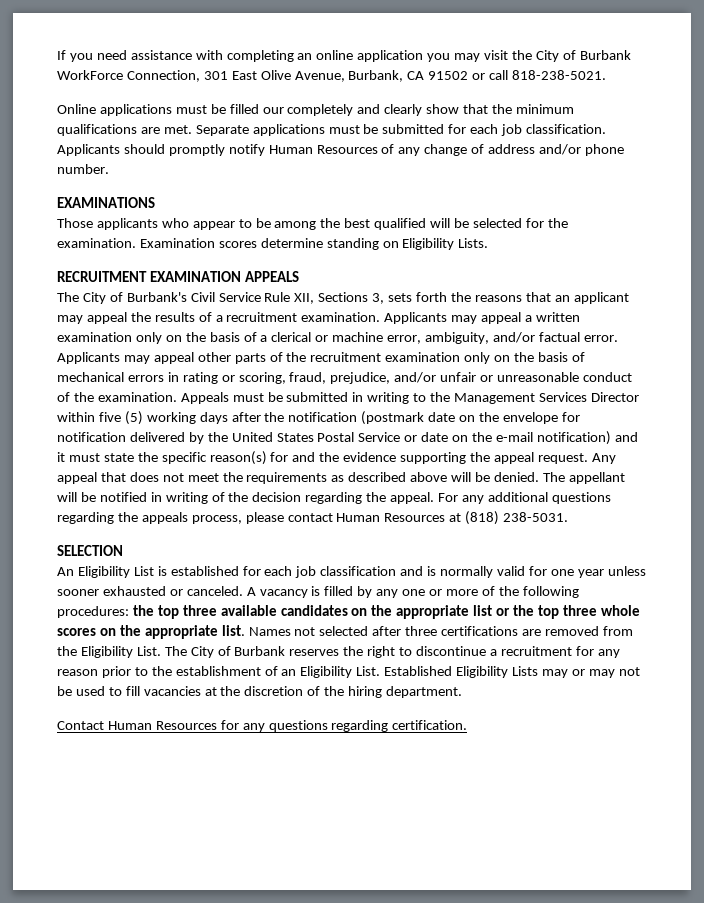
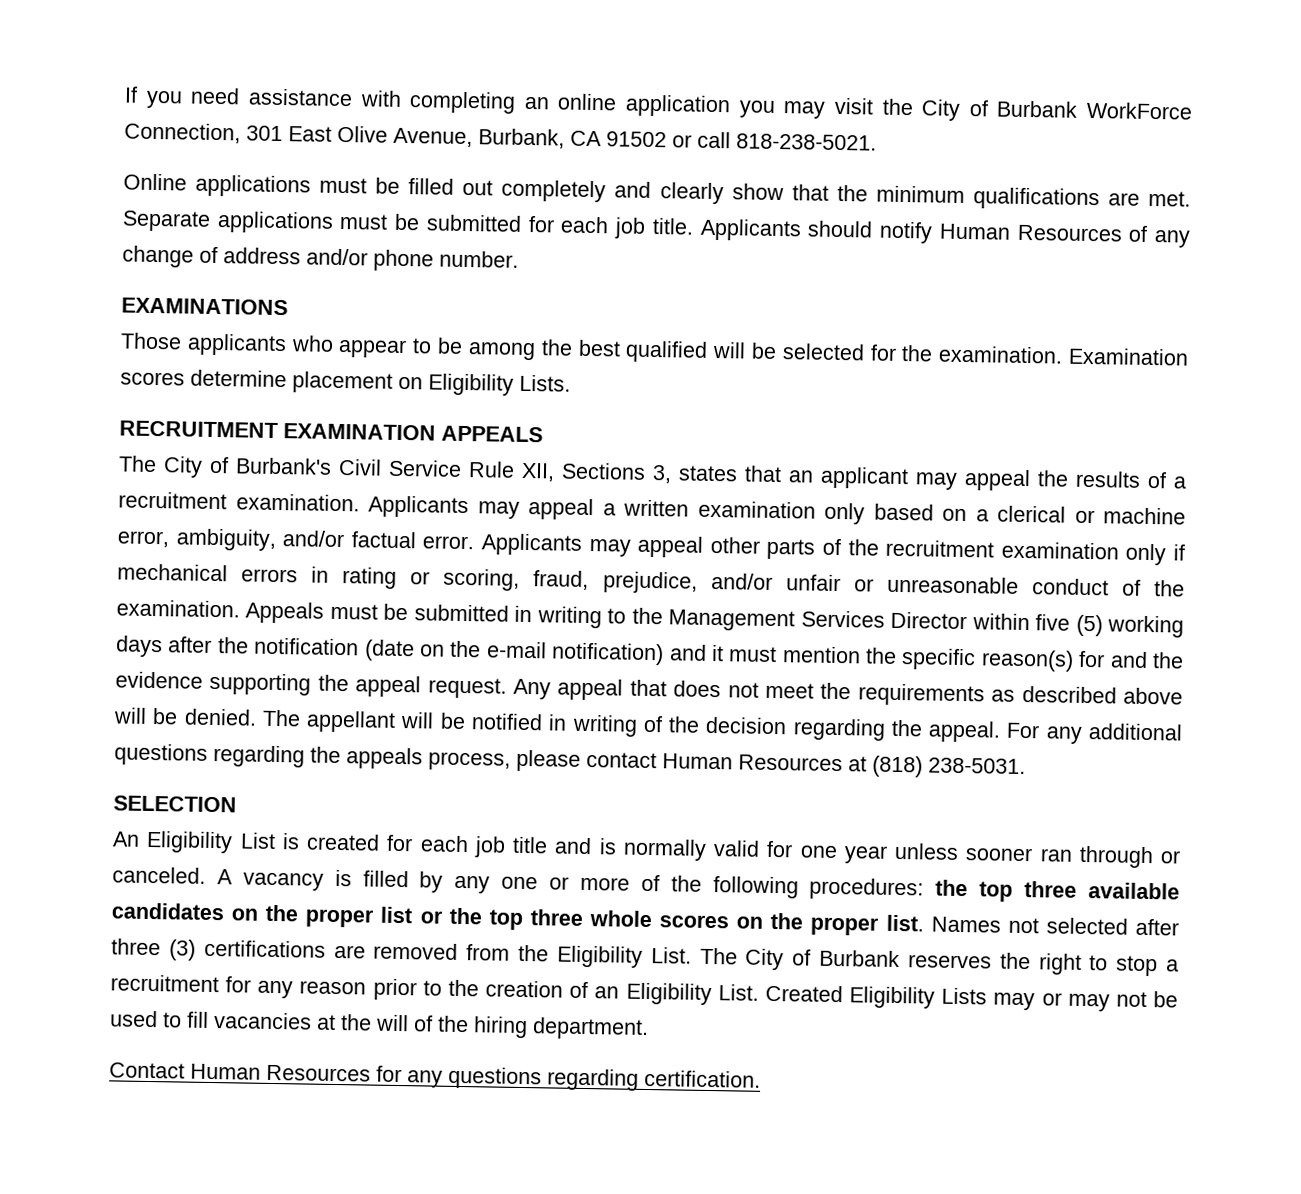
- Online applications must be filled our completely and clearly show that the minimum qualifications are met.
+ Online applications must be filled out completely and clearly show that the minimum qualifications are met.
- Separate applications must be submitted for each job classification.
+ Separate applications must be submitted for each job title.
- Applicants should promptly notify Human Resources of any change of address and/or phone number.
+ Applicants should notify Human Resources of any change of address and/or phone number.
- Examination scores determine standing on Eligibility Lists.
+ Examination scores determine placement on Eligibility Lists.
- The City of Burbank's Civil Service Rule XII, Sections 3, sets forth the reasons that an applicant may appeal the results of a recruitment examination.
+ The City of Burbank's Civil Service Rule XII, Sections 3, states that an applicant may appeal the results of a recruitment examination.
- Applicants may appeal a written examination only on the basis of a clerical or machine error, ambiguity, and/or factual error.
+ Applicants may appeal a written examination only based on a clerical or machine error, ambiguity, and/or factual error.
- Applicants may appeal other parts of the recruitment examination only on the basis of mechanical errors in rating or scoring, fraud, prejudice, and/or unfair or unreasonable conduct of the examination.
+ Applicants may appeal other parts of the recruitment examination only if mechanical errors in rating or scoring, fraud, prejudice, and/or unfair or unreasonable conduct of the examination.
- Appeals must be submitted in writing to the Management Services Director within five (5) working days after the notification (postmark date on the envelope for notification delivered by the United States Postal Service or date on the e-mail notification) and it must state the specific reason(s) for and the evidence supporting the appeal request.
+ Appeals must be submitted in writing to the Management Services Director within five (5) working days after the notification (date on the e-mail notification) and it must mention the specific reason(s) for and the evidence supporting the appeal request.
- An Eligibility List is established for each job classification and is normally valid for one year unless sooner exhausted or canceled.
+ An Eligibility List is created for each job title and is normally valid for one year unless sooner ran through or canceled.
- A vacancy is filled by any one or more of the following procedures: the top three available candidates on the appropriate list or the top three whole scores on the appropriate list.
+ A vacancy is filled by any one or more of the following procedures: the top three available candidates on the proper list or the top three whole scores on the proper list.
- Names not selected after three certifications are removed from the Eligibility List.
+ Names not selected after three (3) certifications are removed from the Eligibility List.
- The City of Burbank reserves the right to discontinue a recruitment for any reason prior to the establishment of an Eligibility List.
+ The City of Burbank reserves the right to stop a recruitment for any reason prior to the creation of an Eligibility List.
- Established Eligibility Lists may or may not be used to fill vacancies at the discretion of the hiring department.
+ Created Eligibility Lists may or may not be used to fill vacancies at the will of the hiring department.

